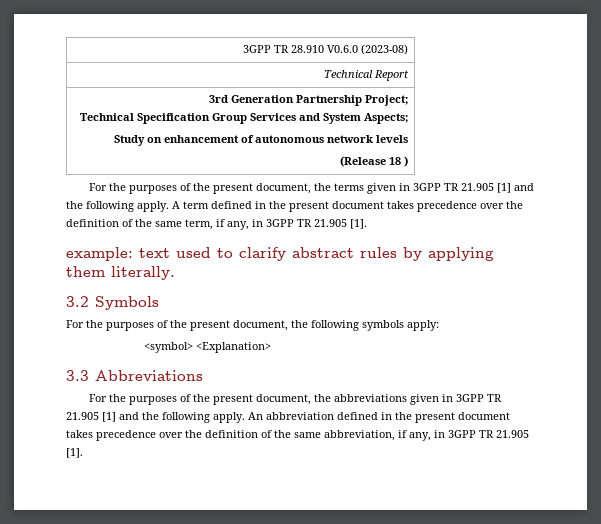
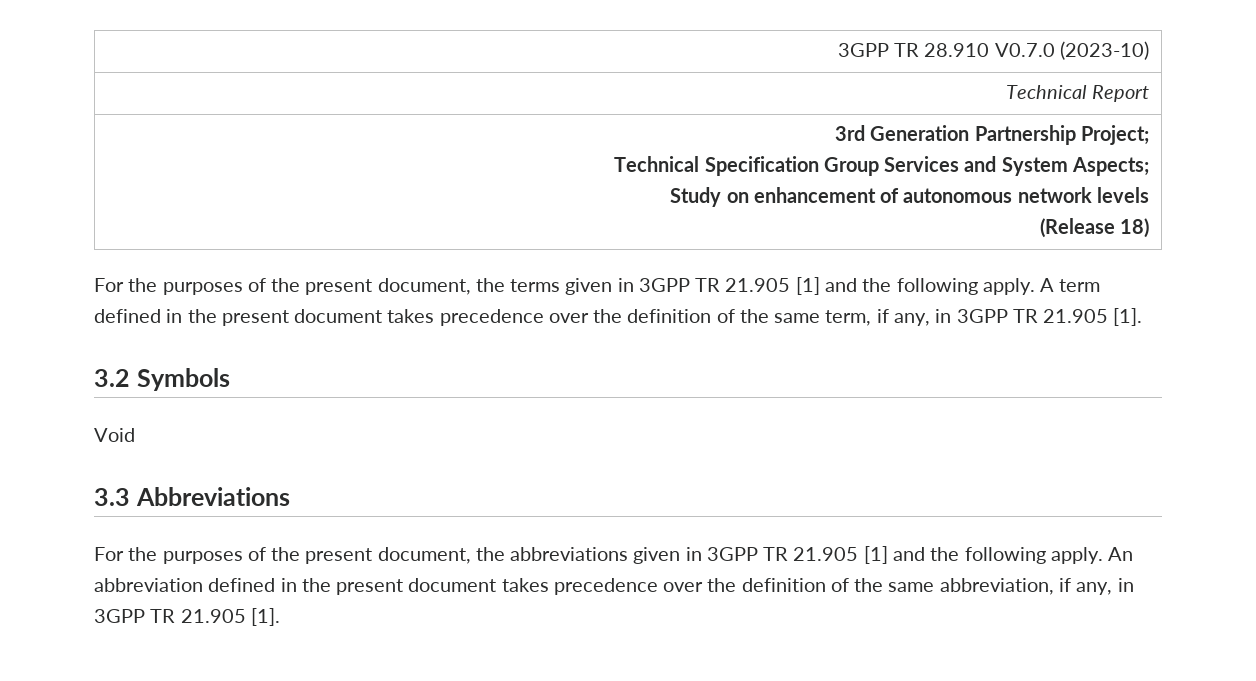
- 3GPP TR 28.910 V0.6.0 (2023-08)
+ 3GPP TR 28.910 V0.7.0 (2023-10)
  3rd Generation Partnership Project;
  Technical Specification Group Services and System Aspects;
  Study on enhancement of autonomous network levels
- (Release 18 )
+ (Release 18)
- example: text used to clarify abstract rules by applying them literally.
  3.2 Symbols
- For the purposes of the present document, the following symbols apply:
- <symbol> <Explanation>
+ Void

